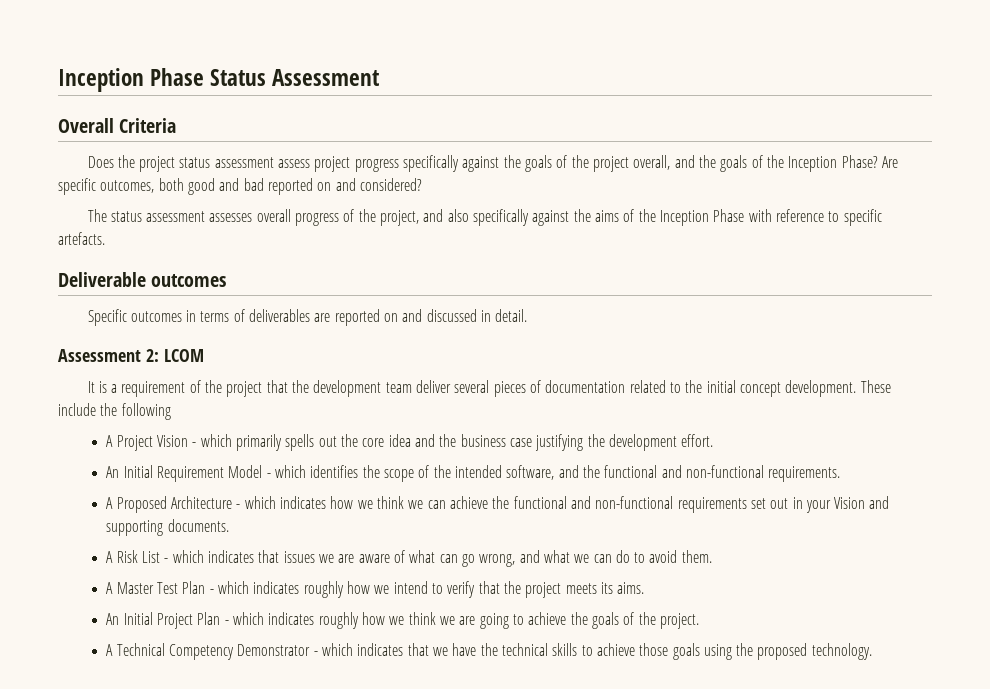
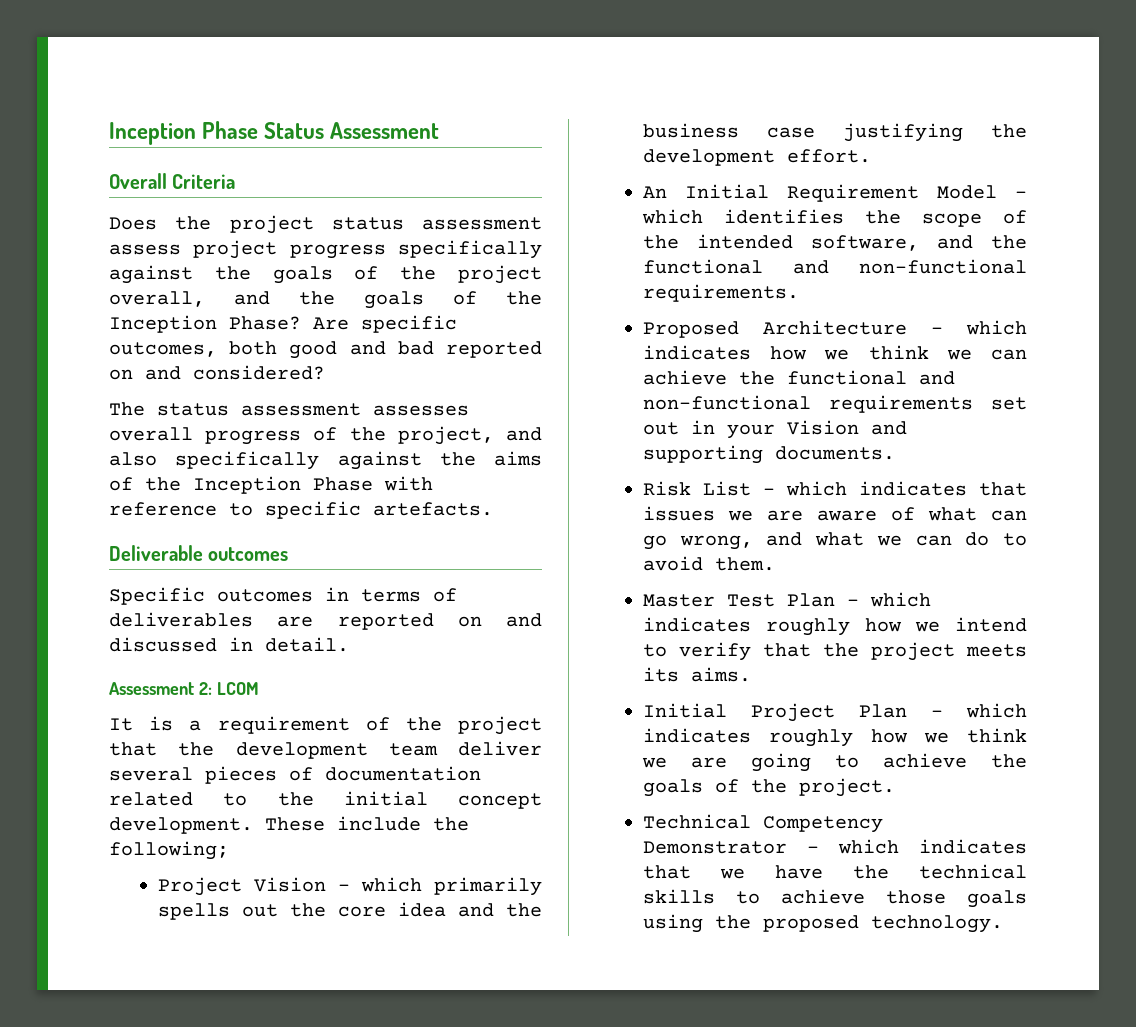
- These include the following
- A Project Vision - which primarily spells out the core idea and the business case justifying the development effort.
+ These include the following;
+ Project Vision - which primarily spells out the core idea and the business case justifying the development effort.
- A Proposed Architecture - which indicates how we think we can achieve the functional and non-functional requirements set out in your Vision and supporting documents.
+ Proposed Architecture - which indicates how we think we can achieve the functional and non-functional requirements set out in your Vision and supporting documents.
- A Risk List - which indicates that issues we are aware of what can go wrong, and what we can do to avoid them.
+ Risk List - which indicates that issues we are aware of what can go wrong, and what we can do to avoid them.
- A Master Test Plan - which indicates roughly how we intend to verify that the project meets its aims.
+ Master Test Plan - which indicates roughly how we intend to verify that the project meets its aims.
- An Initial Project Plan - which indicates roughly how we think we are going to achieve the goals of the project.
+ Initial Project Plan - which indicates roughly how we think we are going to achieve the goals of the project.
- A Technical Competency Demonstrator - which indicates that we have the technical skills to achieve those goals using the proposed technology.
+ Technical Competency Demonstrator - which indicates that we have the technical skills to achieve those goals using the proposed technology.

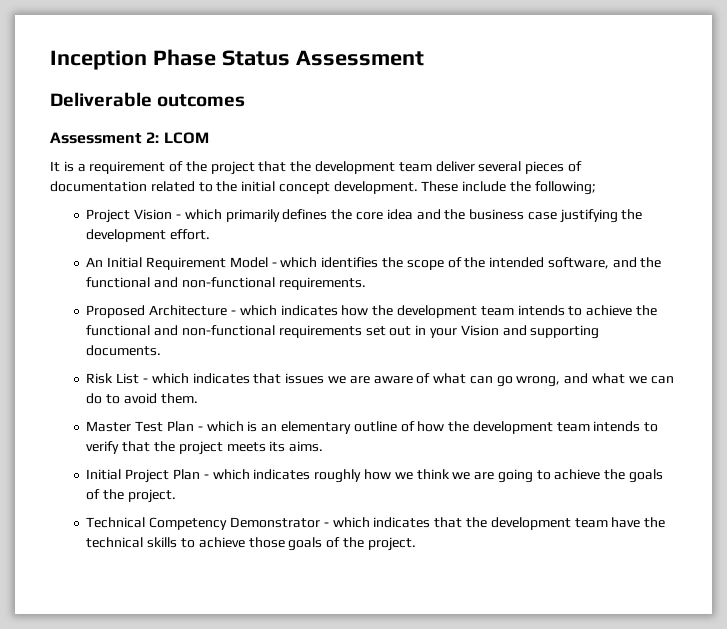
- Overall Criteria
- Does the project status assessment assess project progress specifically against the goals of the project overall, and the goals of the Inception Phase? Are specific outcomes, both good and bad reported on and considered?
- The status assessment assesses overall progress of the project, and also specifically against the aims of the Inception Phase with reference to specific artefacts.
  Deliverable outcomes
- Specific outcomes in terms of deliverables are reported on and discussed in detail.
- Project Vision - which primarily spells out the core idea and the business case justifying the development effort.
+ Project Vision - which primarily defines the core idea and the business case justifying the development effort.
- Proposed Architecture - which indicates how we think we can achieve the functional and non-functional requirements set out in your Vision and supporting documents.
+ Proposed Architecture - which indicates how the development team intends to achieve the functional and non-functional requirements set out in your Vision and supporting documents.
- Master Test Plan - which indicates roughly how we intend to verify that the project meets its aims.
+ Master Test Plan - which is an elementary outline of how the development team intends to verify that the project meets its aims.
- Technical Competency Demonstrator - which indicates that we have the technical skills to achieve those goals using the proposed technology.
+ Technical Competency Demonstrator - which indicates that the development team have the technical skills to achieve those goals of the project.

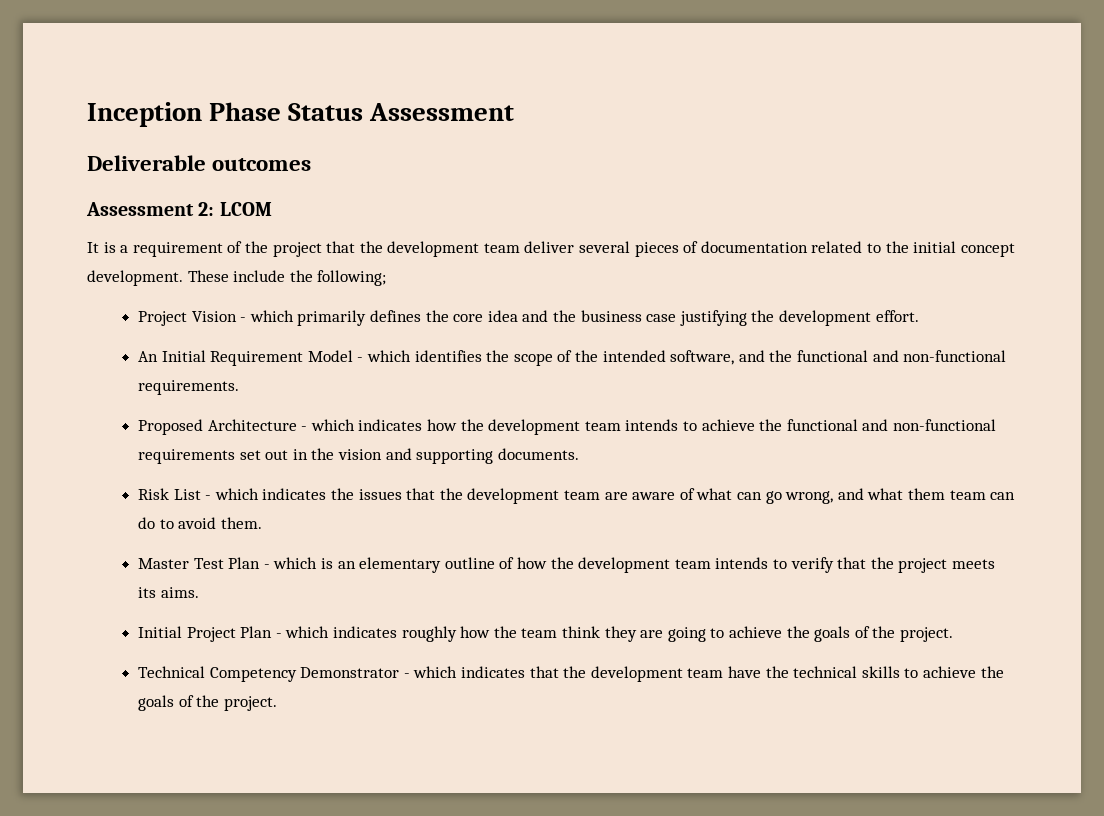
- Proposed Architecture - which indicates how the development team intends to achieve the functional and non-functional requirements set out in your Vision and supporting documents.
+ Proposed Architecture - which indicates how the development team intends to achieve the functional and non-functional requirements set out in the vision and supporting documents.
- Risk List - which indicates that issues we are aware of what can go wrong, and what we can do to avoid them.
+ Risk List - which indicates the issues that the development team are aware of what can go wrong, and what them team can do to avoid them.
- Initial Project Plan - which indicates roughly how we think we are going to achieve the goals of the project.
+ Initial Project Plan - which indicates roughly how the team think they are going to achieve the goals of the project.
- Technical Competency Demonstrator - which indicates that the development team have the technical skills to achieve those goals of the project.
+ Technical Competency Demonstrator - which indicates that the development team have the technical skills to achieve the goals of the project.

